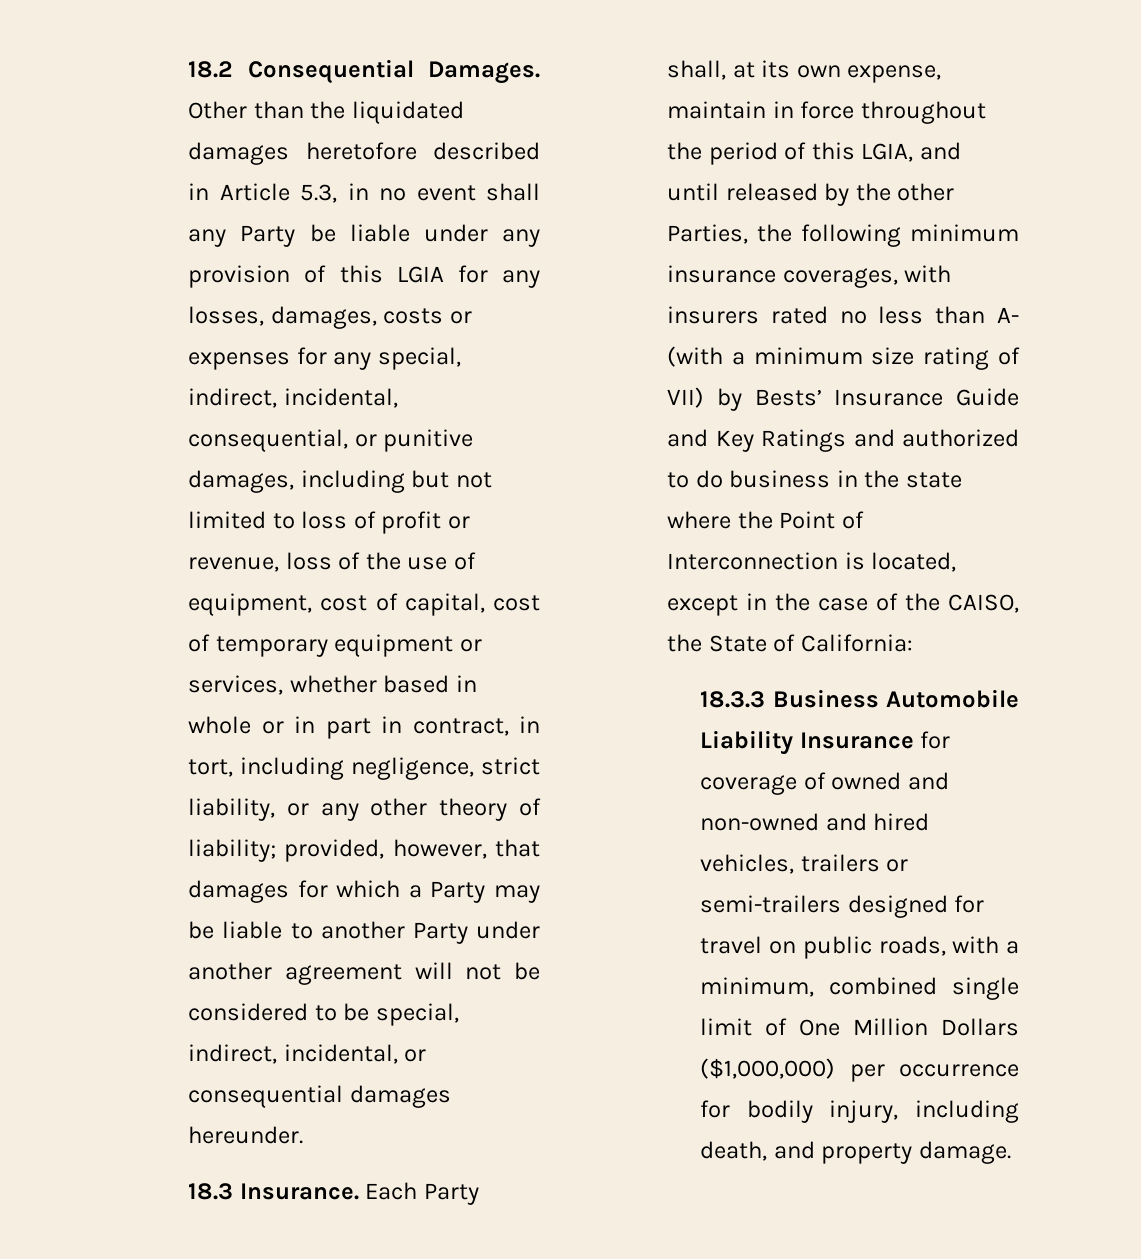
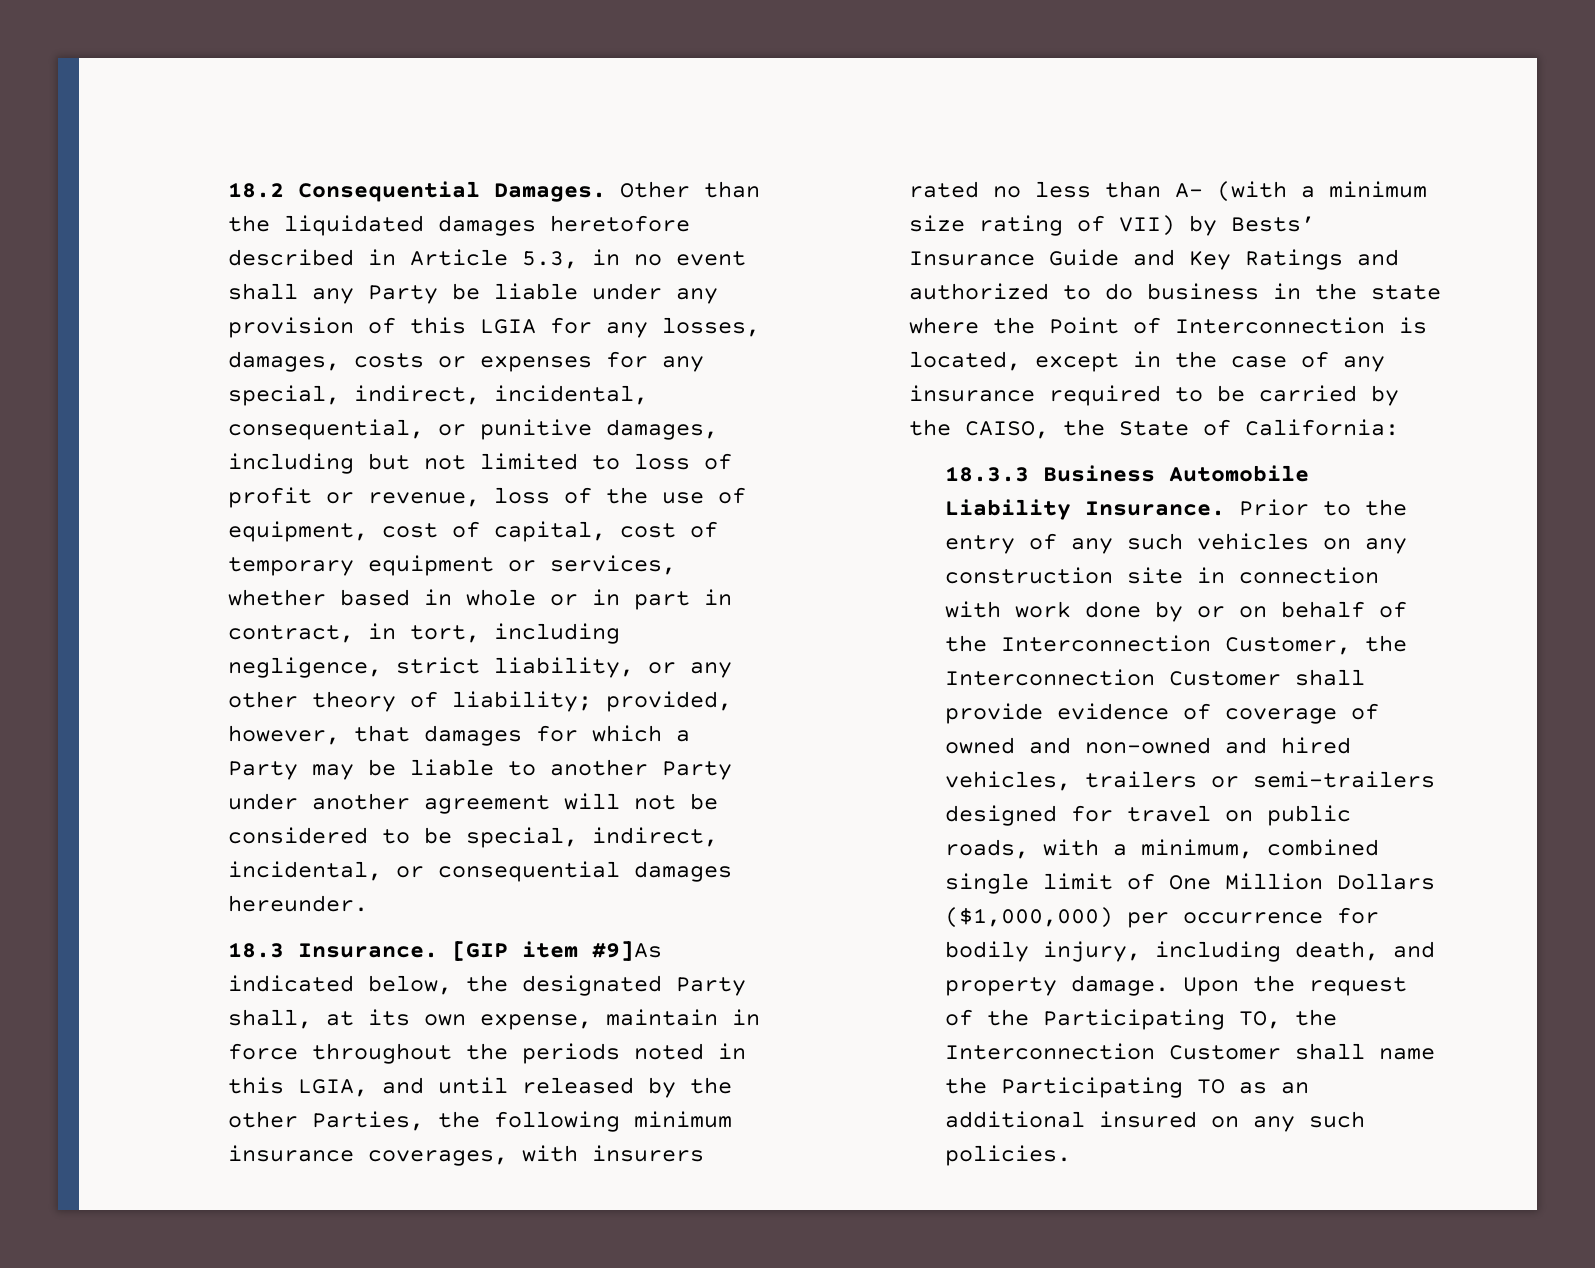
- Each Party shall, at its own expense, maintain in force throughout the period of this LGIA, and until released by the other Parties, the following minimum insurance coverages, with insurers rated no less than A- (with a minimum size rating of VII) by Bests’ Insurance Guide and Key Ratings and authorized to do business in the state where the Point of Interconnection is located, except in the case of the CAISO, the State of California:
+ [GIP item #9]As indicated below, the designated Party shall, at its own expense, maintain in force throughout the periods noted in this LGIA, and until released by the other Parties, the following minimum insurance coverages, with insurers rated no less than A- (with a minimum size rating of VII) by Bests’ Insurance Guide and Key Ratings and authorized to do business in the state where the Point of Interconnection is located, except in the case of any insurance required to be carried by the CAISO, the State of California:
- 18.3.3 Business Automobile Liability Insurance for coverage of owned and non-owned and hired vehicles, trailers or semi-trailers designed for travel on public roads, with a minimum, combined single limit of One Million Dollars ($1,000,000) per occurrence for bodily injury, including death, and property damage.
+ 18.3.3 Business Automobile Liability Insurance. Prior to the entry of any such vehicles on any construction site in connection with work done by or on behalf of the Interconnection Customer, the Interconnection Customer shall provide evidence of coverage of owned and non-owned and hired vehicles, trailers or semi-trailers designed for travel on public roads, with a minimum, combined single limit of One Million Dollars ($1,000,000) per occurrence for bodily injury, including death, and property damage.
+ Upon the request of the Participating TO, the Interconnection Customer shall name the Participating TO as an additional insured on any such policies.

